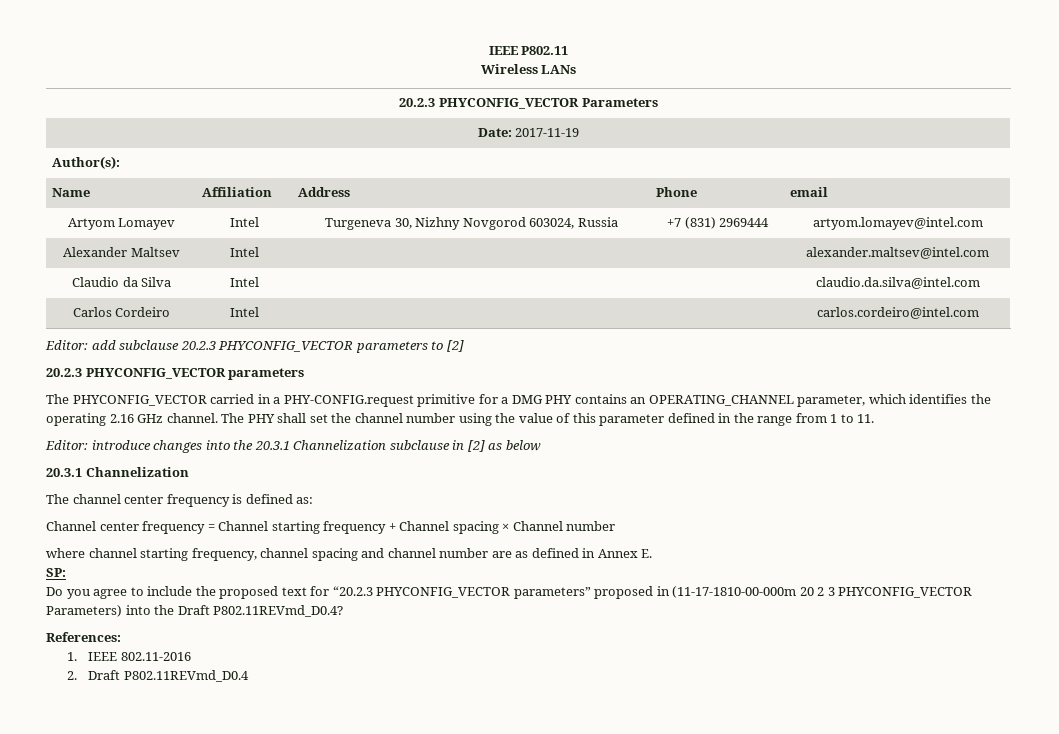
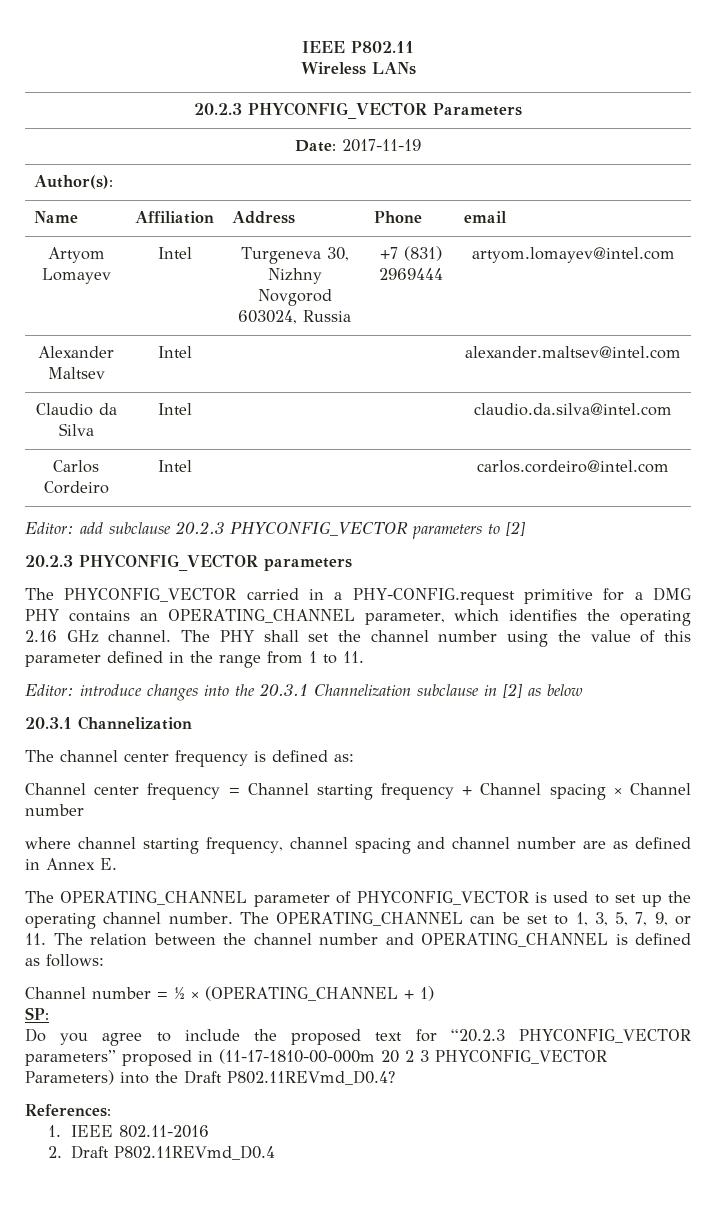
+ The OPERATING_CHANNEL parameter of PHYCONFIG_VECTOR is used to set up the operating channel number. The OPERATING_CHANNEL can be set to 1, 3, 5, 7, 9, or 11. The relation between the channel number and OPERATING_CHANNEL is defined as follows:
+ Channel number = ½ × (OPERATING_CHANNEL + 1)

